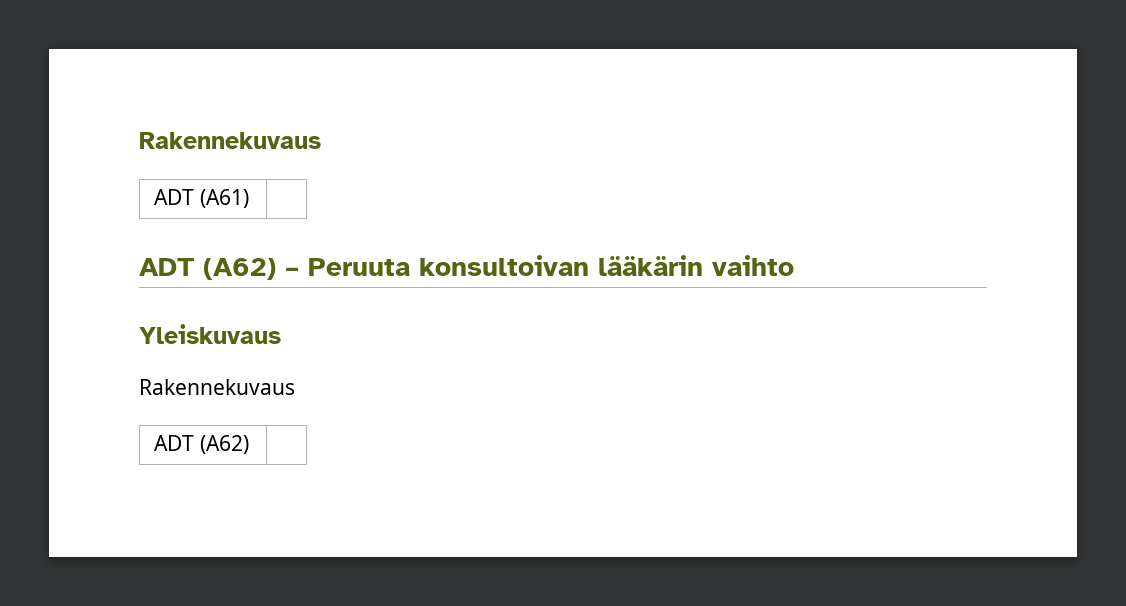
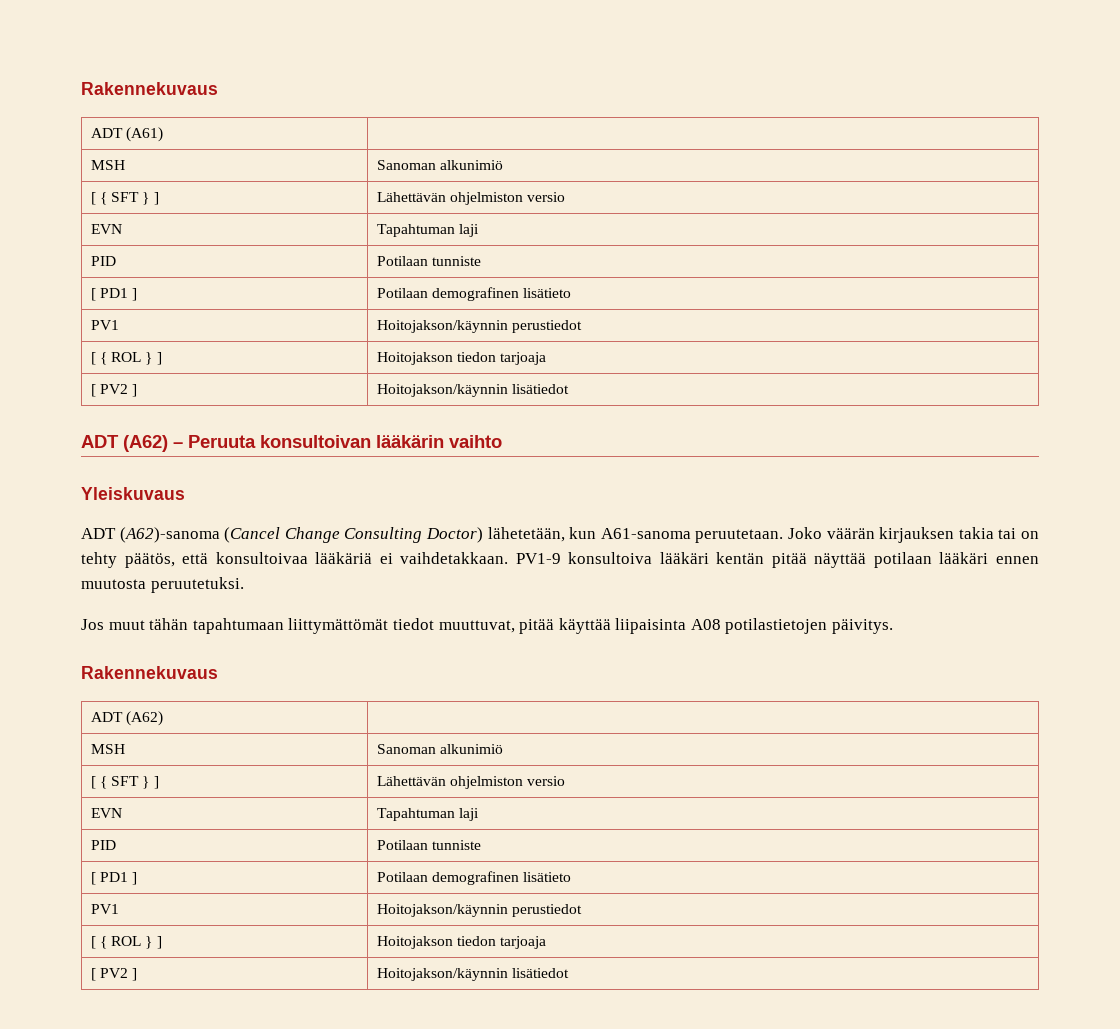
  ADT (A61) |
+ MSH | Sanoman alkunimiö
+ [ { SFT } ] | Lähettävän ohjelmiston versio
+ EVN | Tapahtuman laji
+ PID | Potilaan tunniste
+ [ PD1 ] | Potilaan demografinen lisätieto
+ PV1 | Hoitojakson/käynnin perustiedot
+ [ { ROL } ] | Hoitojakson tiedon tarjoaja
+ [ PV2 ] | Hoitojakson/käynnin lisätiedot
  Yleiskuvaus
+ ADT (A62)-sanoma (Cancel Change Consulting Doctor) lähetetään, kun A61-sanoma peruutetaan. Joko väärän kirjauksen takia tai on tehty päätös, että konsultoivaa lääkäriä ei vaihdetakkaan. PV1-9 konsultoiva lääkäri kentän pitää näyttää potilaan lääkäri ennen muutosta peruutetuksi.
+ Jos muut tähän tapahtumaan liittymättömät tiedot muuttuvat, pitää käyttää liipaisinta A08 potilastietojen päivitys.
  Rakennekuvaus
  ADT (A62) |
+ MSH | Sanoman alkunimiö
+ [ { SFT } ] | Lähettävän ohjelmiston versio
+ EVN | Tapahtuman laji
+ PID | Potilaan tunniste
+ [ PD1 ] | Potilaan demografinen lisätieto
+ PV1 | Hoitojakson/käynnin perustiedot
+ [ { ROL } ] | Hoitojakson tiedon tarjoaja
+ [ PV2 ] | Hoitojakson/käynnin lisätiedot

